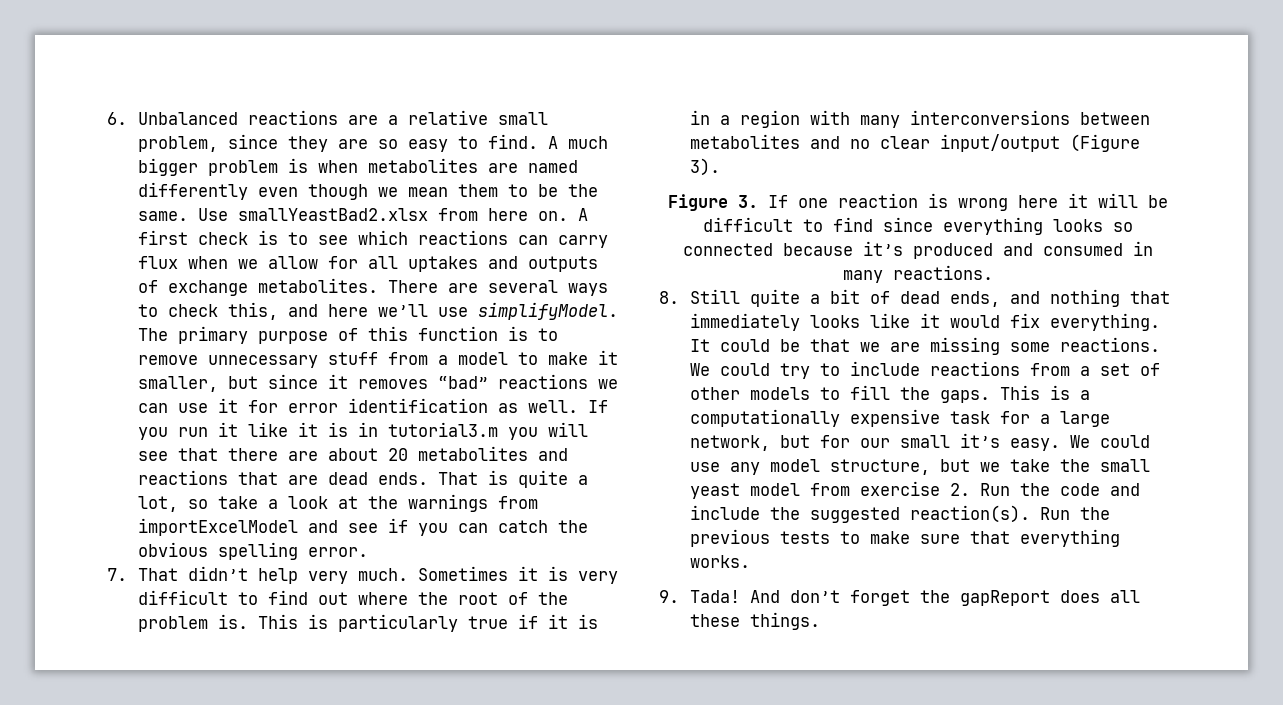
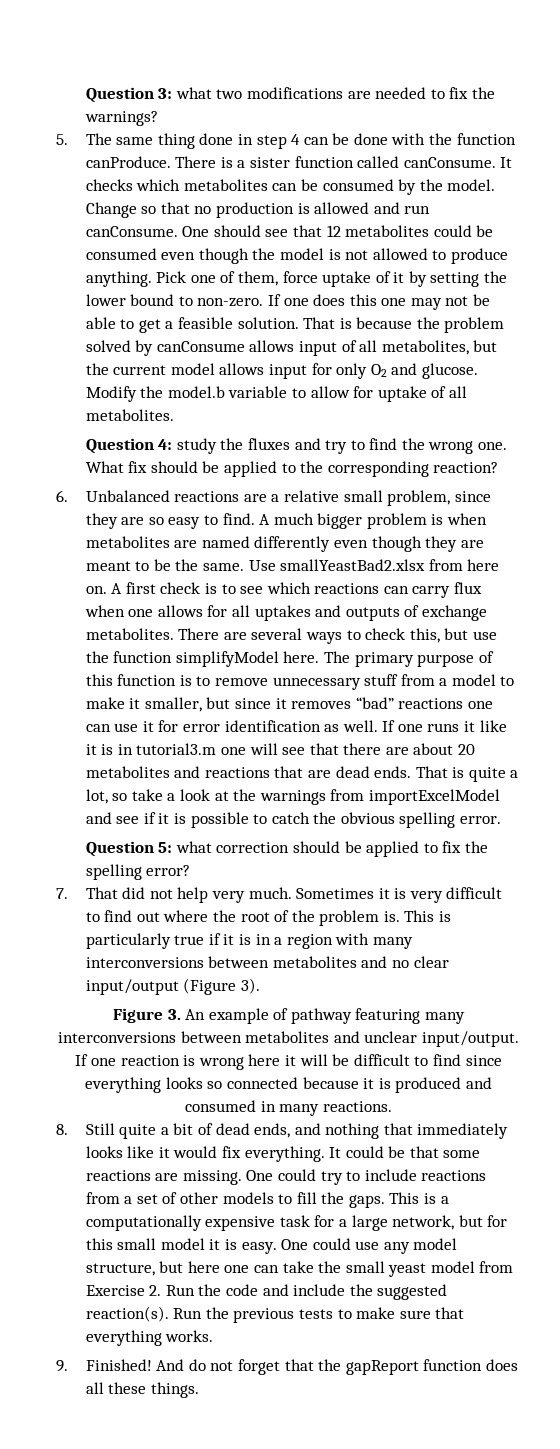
+ Question 3: what two modifications are needed to fix the warnings?
+ 5. The same thing done in step 4 can be done with the function canProduce. There is a sister function called canConsume. It checks which metabolites can be consumed by the model. Change so that no production is allowed and run canConsume. One should see that 12 metabolites could be consumed even though the model is not allowed to produce anything. Pick one of them, force uptake of it by setting the lower bound to non-zero. If one does this one may not be able to get a feasible solution. That is because the problem solved by canConsume allows input of all metabolites, but the current model allows input for only O2 and glucose. Modify the model.b variable to allow for uptake of all metabolites.
+ Question 4: study the fluxes and try to find the wrong one. What fix should be applied to the corresponding reaction?
- A much bigger problem is when metabolites are named differently even though we mean them to be the same.
+ A much bigger problem is when metabolites are named differently even though they are meant to be the same.
- A first check is to see which reactions can carry flux when we allow for all uptakes and outputs of exchange metabolites.
+ A first check is to see which reactions can carry flux when one allows for all uptakes and outputs of exchange metabolites.
- There are several ways to check this, and here we’ll use simplifyModel.
+ There are several ways to check this, but use the function simplifyModel here.
- The primary purpose of this function is to remove unnecessary stuff from a model to make it smaller, but since it removes “bad” reactions we can use it for error identification as well.
+ The primary purpose of this function is to remove unnecessary stuff from a model to make it smaller, but since it removes “bad” reactions one can use it for error identification as well.
- If you run it like it is in tutorial3.m you will see that there are about 20 metabolites and reactions that are dead ends.
+ If one runs it like it is in tutorial3.m one will see that there are about 20 metabolites and reactions that are dead ends.
- That is quite a lot, so take a look at the warnings from importExcelModel and see if you can catch the obvious spelling error.
+ That is quite a lot, so take a look at the warnings from importExcelModel and see if it is possible to catch the obvious spelling error.
+ Question 5: what correction should be applied to fix the spelling error?
- 7. That didn’t help very much.
+ 7. That did not help very much.
- Figure 3. If one reaction is wrong here it will be difficult to find since everything looks so connected because it’s produced and consumed in many reactions.
+ Figure 3. An example of pathway featuring many interconversions between metabolites and unclear input/output. If one reaction is wrong here it will be difficult to find since everything looks so connected because it is produced and consumed in many reactions.
- It could be that we are missing some reactions. We could try to include reactions from a set of other models to fill the gaps.
+ It could be that some reactions are missing. One could try to include reactions from a set of other models to fill the gaps.
- This is a computationally expensive task for a large network, but for our small it’s easy. We could use any model structure, but we take the small yeast model from exercise 2. Run the code and include the suggested reaction(s).
+ This is a computationally expensive task for a large network, but for this small model it is easy. One could use any model structure, but here one can take the small yeast model from Exercise 2. Run the code and include the suggested reaction(s).
- 9. Tada! And don’t forget the gapReport does all these things.
+ 9. Finished! And do not forget that the gapReport function does all these things.

